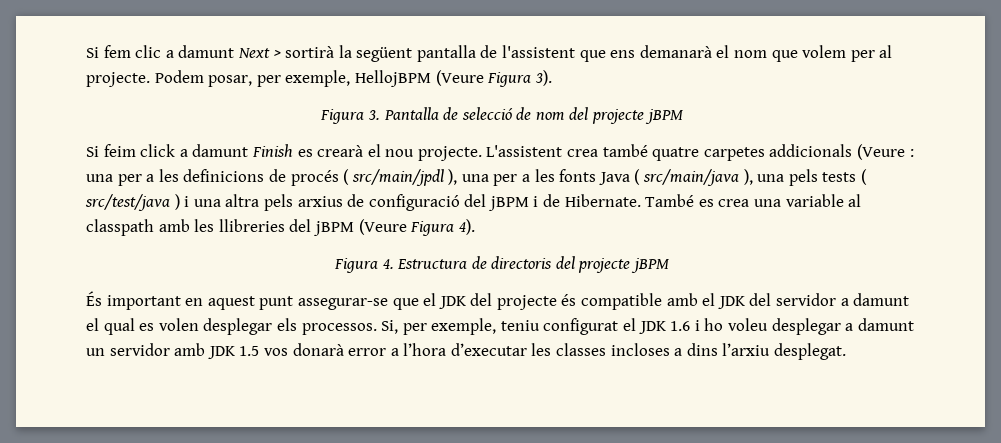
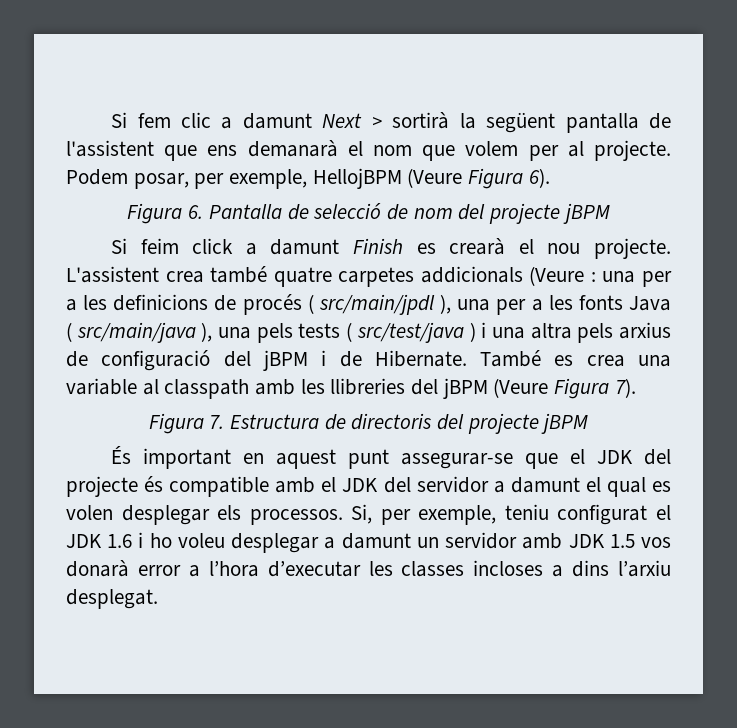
- Podem posar, per exemple, HellojBPM (Veure Figura 3).
- Figura 3. Pantalla de selecció de nom del projecte jBPM
+ Podem posar, per exemple, HellojBPM (Veure Figura 6).
+ Figura 6. Pantalla de selecció de nom del projecte jBPM
- També es crea una variable al classpath amb les llibreries del jBPM (Veure Figura 4).
- Figura 4. Estructura de directoris del projecte jBPM
+ També es crea una variable al classpath amb les llibreries del jBPM (Veure Figura 7).
+ Figura 7. Estructura de directoris del projecte jBPM

